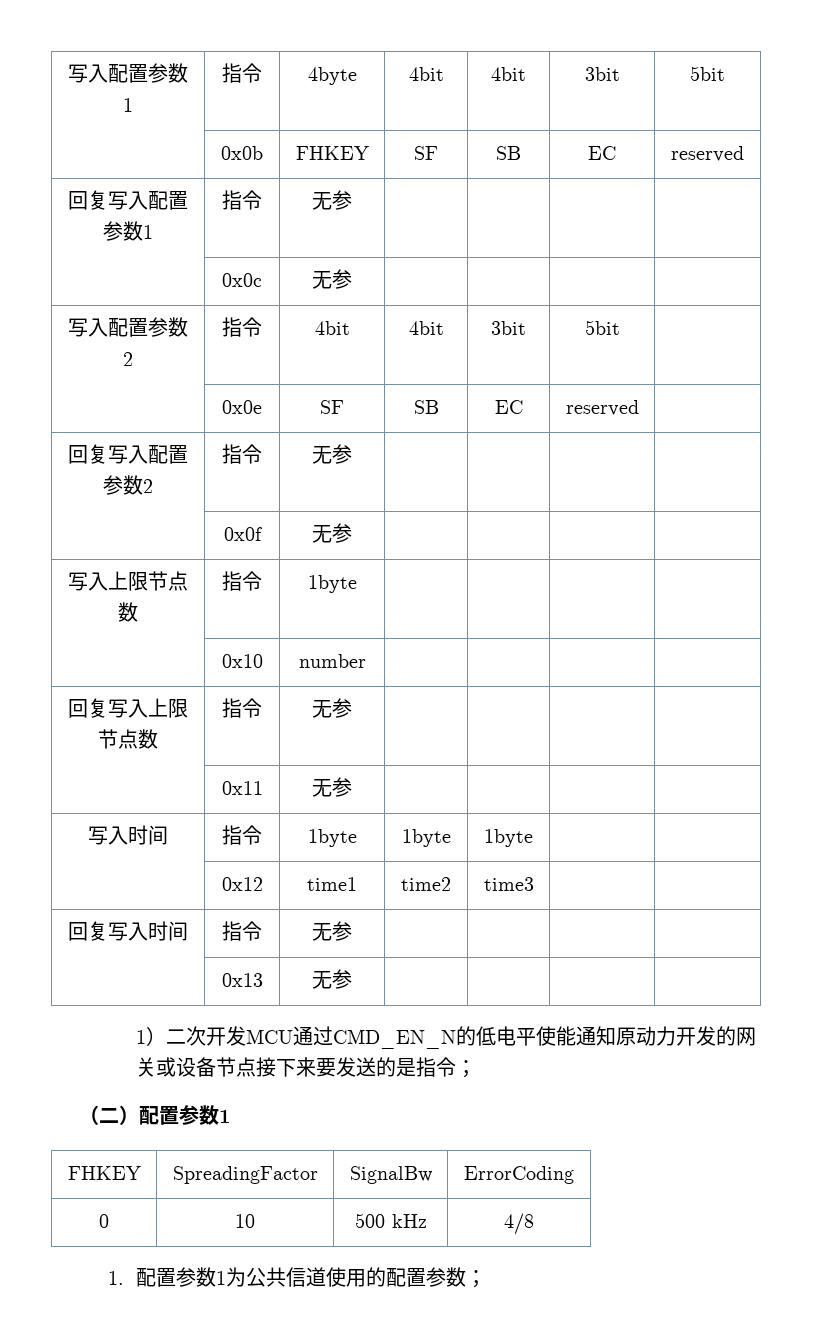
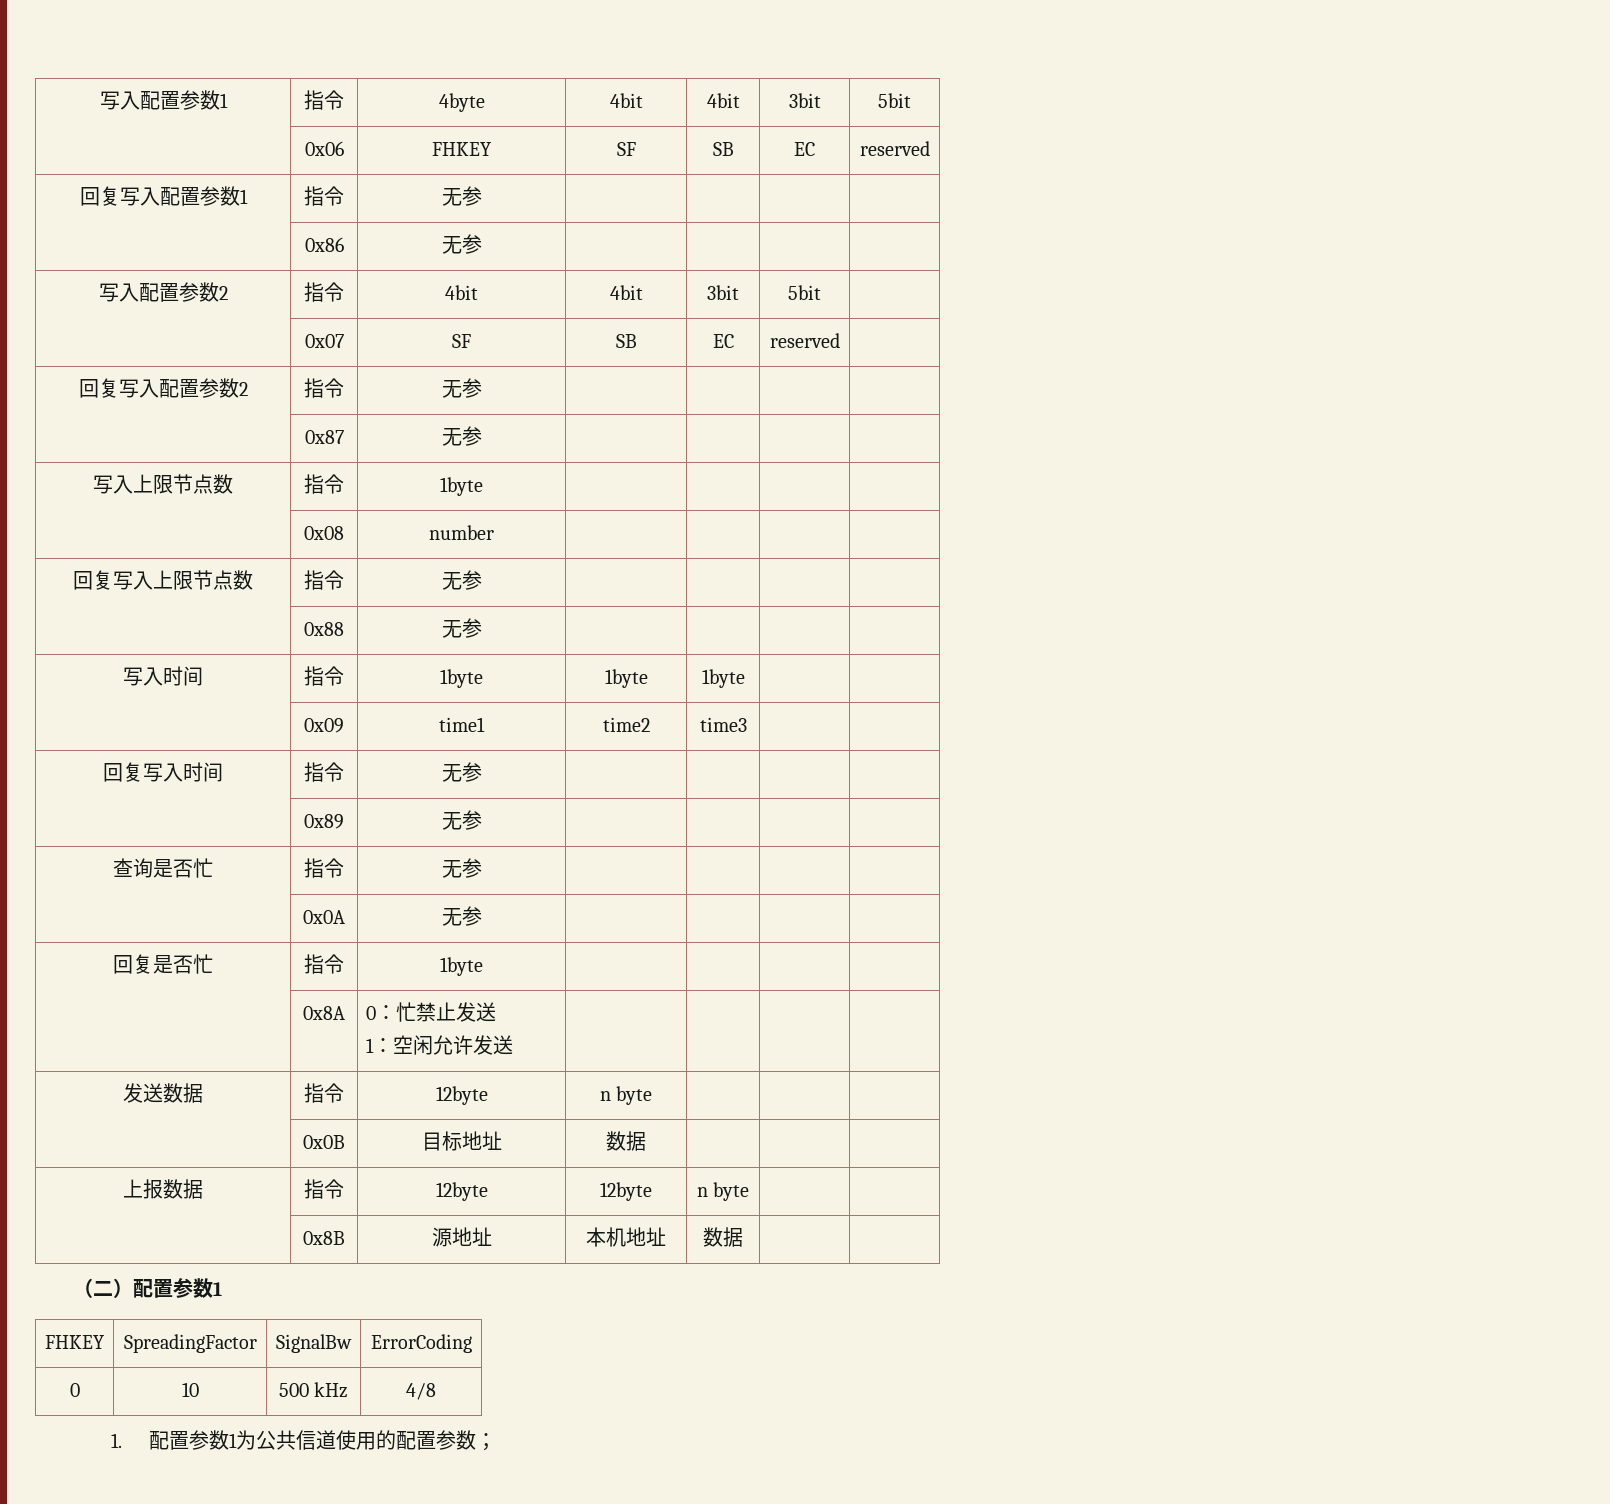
- | 0x0b | FHKEY | SF | SB | EC | reserved
+ | 0x06 | FHKEY | SF | SB | EC | reserved
- | 0x0c | 无参 | | | |
+ | 0x86 | 无参 | | | |
- | 0x0e | SF | SB | EC | reserved |
+ | 0x07 | SF | SB | EC | reserved |
- | 0x0f | 无参 | | | |
+ | 0x87 | 无参 | | | |
- | 0x10 | number | | | |
+ | 0x08 | number | | | |
- | 0x11 | 无参 | | | |
+ | 0x88 | 无参 | | | |
- | 0x12 | time1 | time2 | time3 | |
+ | 0x09 | time1 | time2 | time3 | |
- | 0x13 | 无参 | | | |
- 1）二次开发MCU通过CMD_EN_N的低电平使能通知原动力开发的网关或设备节点接下来要发送的是指令；
+ | 0x89 | 无参 | | | |
+ 查询是否忙 | 指令 | 无参 | | | |
+ | 0x0A | 无参 | | | |
+ 回复是否忙 | 指令 | 1byte | | | |
+ | 0x8A | 0：忙禁止发送
+ 1：空闲允许发送 | | | |
+ 发送数据 | 指令 | 12byte | n byte | | |
+ | 0x0B | 目标地址 | 数据 | | |
+ 上报数据 | 指令 | 12byte | 12byte | n byte | |
+ | 0x8B | 源地址 | 本机地址 | 数据 | |

